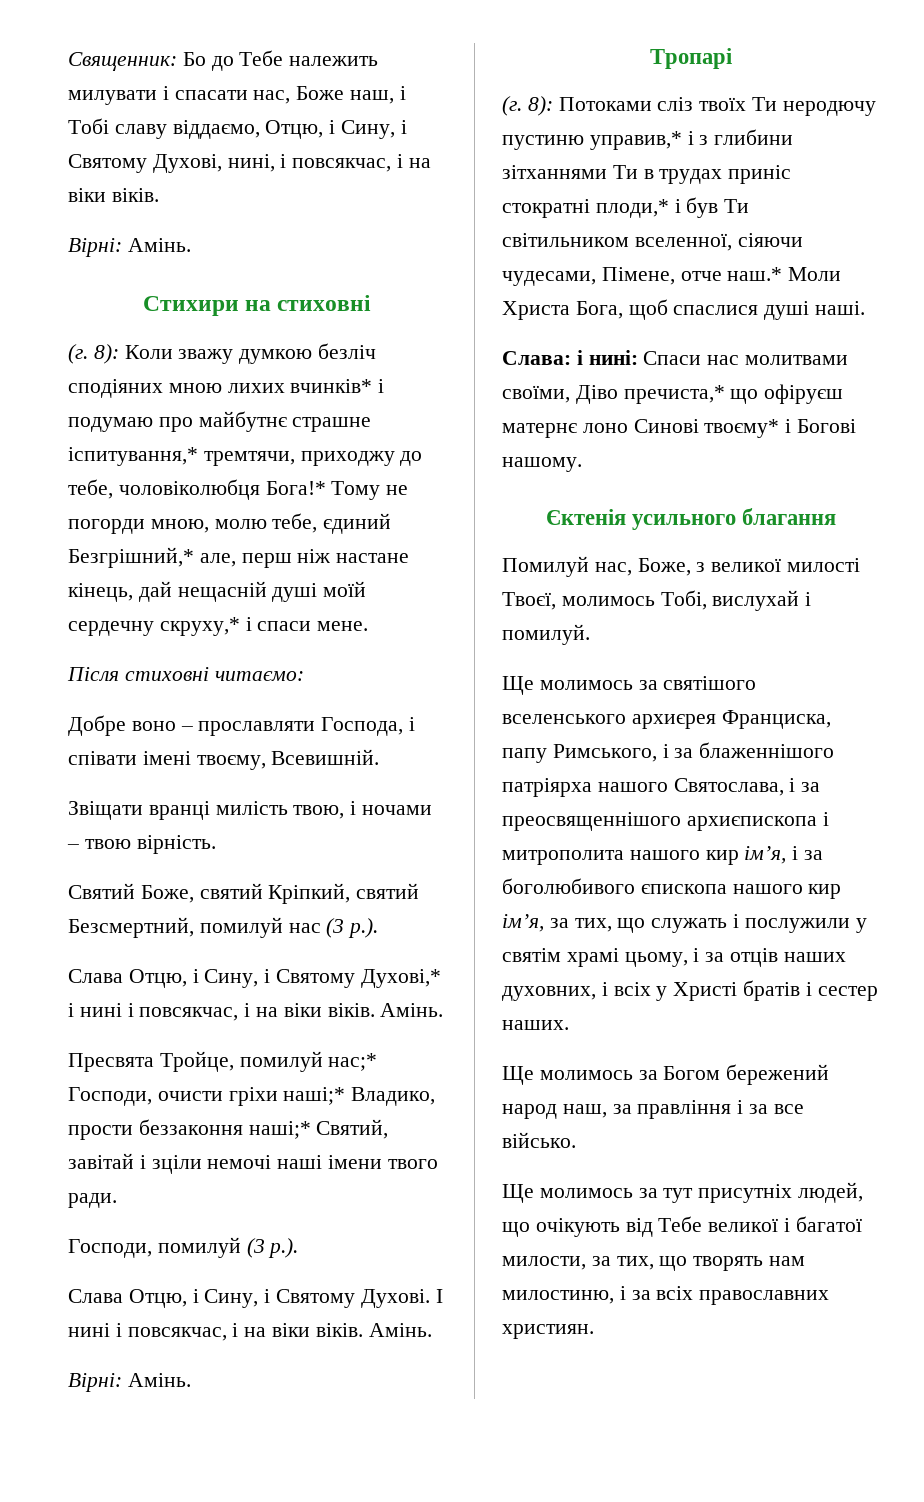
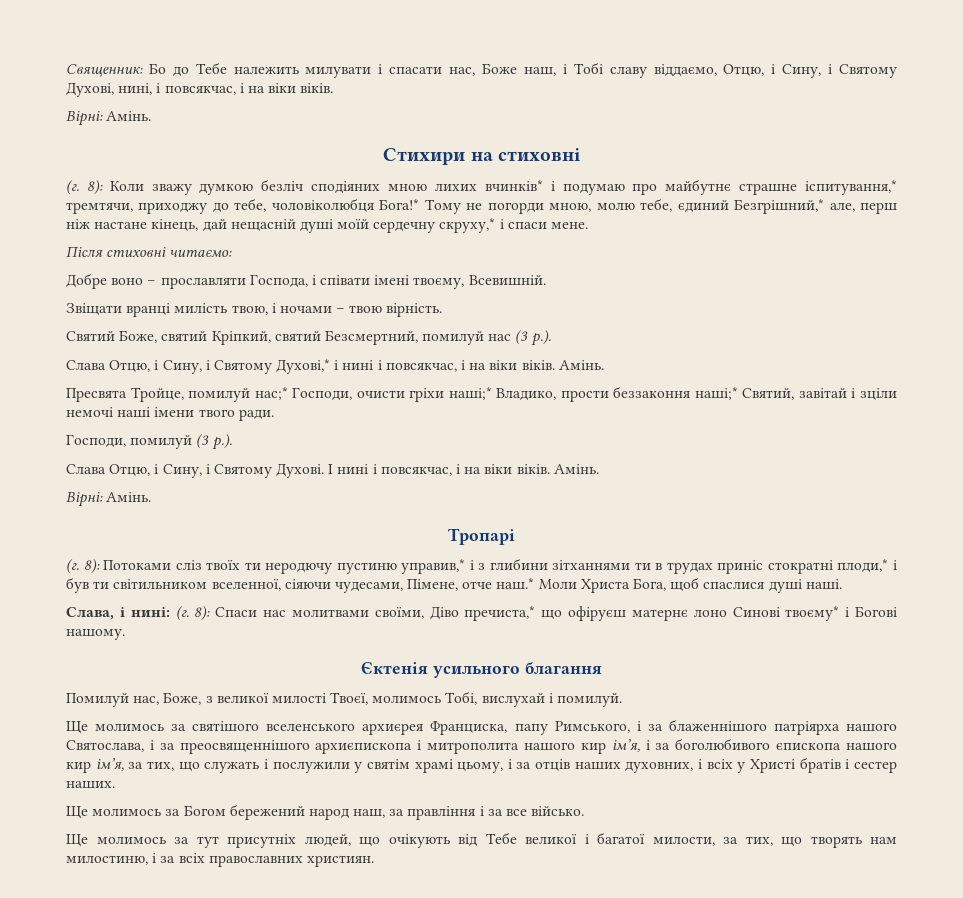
- (г. 8): Потоками сліз твоїх Ти неродючу пустиню управив,* і з глибини зітханнями Ти в трудах приніс стократні плоди,* і був Ти світильником вселенної, сіяючи чудесами, Пімене, отче наш.* Моли Христа Бога, щоб спаслися душі наші.
+ (г. 8): Потоками сліз твоїх ти неродючу пустиню управив,* і з глибини зітханнями ти в трудах приніс стократні плоди,* і був ти світильником вселенної, сіяючи чудесами, Пімене, отче наш.* Моли Христа Бога, щоб спаслися душі наші.
- Слава: і нині: Спаси нас молитвами своїми, Діво пречиста,* що офіруєш матернє лоно Синові твоєму* і Богові нашому.
+ Слава, і нині: (г. 8): Спаси нас молитвами своїми, Діво пречиста,* що офіруєш матернє лоно Синові твоєму* і Богові нашому.

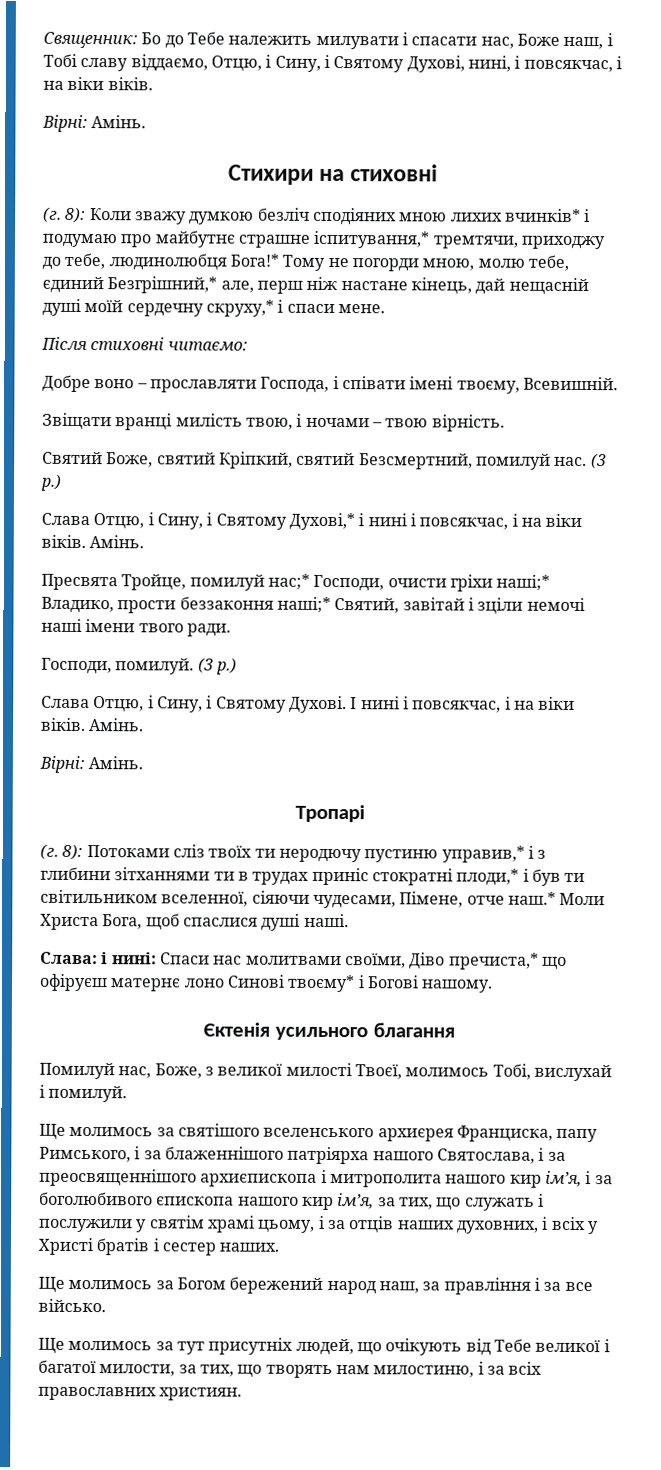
- (г. 8): Коли зважу думкою безліч сподіяних мною лихих вчинків* і подумаю про майбутнє страшне іспитування,* тремтячи, приходжу до тебе, чоловіколюбця Бога!* Тому не погорди мною, молю тебе, єдиний Безгрішний,* але, перш ніж настане кінець, дай нещасній душі моїй сердечну скруху,* і спаси мене.
+ (г. 8): Коли зважу думкою безліч сподіяних мною лихих вчинків* і подумаю про майбутнє страшне іспитування,* тремтячи, приходжу до тебе, людинолюбця Бога!* Тому не погорди мною, молю тебе, єдиний Безгрішний,* але, перш ніж настане кінець, дай нещасній душі моїй сердечну скруху,* і спаси мене.
- Святий Боже, святий Кріпкий, святий Безсмертний, помилуй нас (3 р.).
+ Святий Боже, святий Кріпкий, святий Безсмертний, помилуй нас. (3 р.)
- Господи, помилуй (3 р.).
+ Господи, помилуй. (3 р.)
- Слава, і нині: (г. 8): Спаси нас молитвами своїми, Діво пречиста,* що офіруєш матернє лоно Синові твоєму* і Богові нашому.
+ Слава: і нині: Спаси нас молитвами своїми, Діво пречиста,* що офіруєш матернє лоно Синові твоєму* і Богові нашому.

